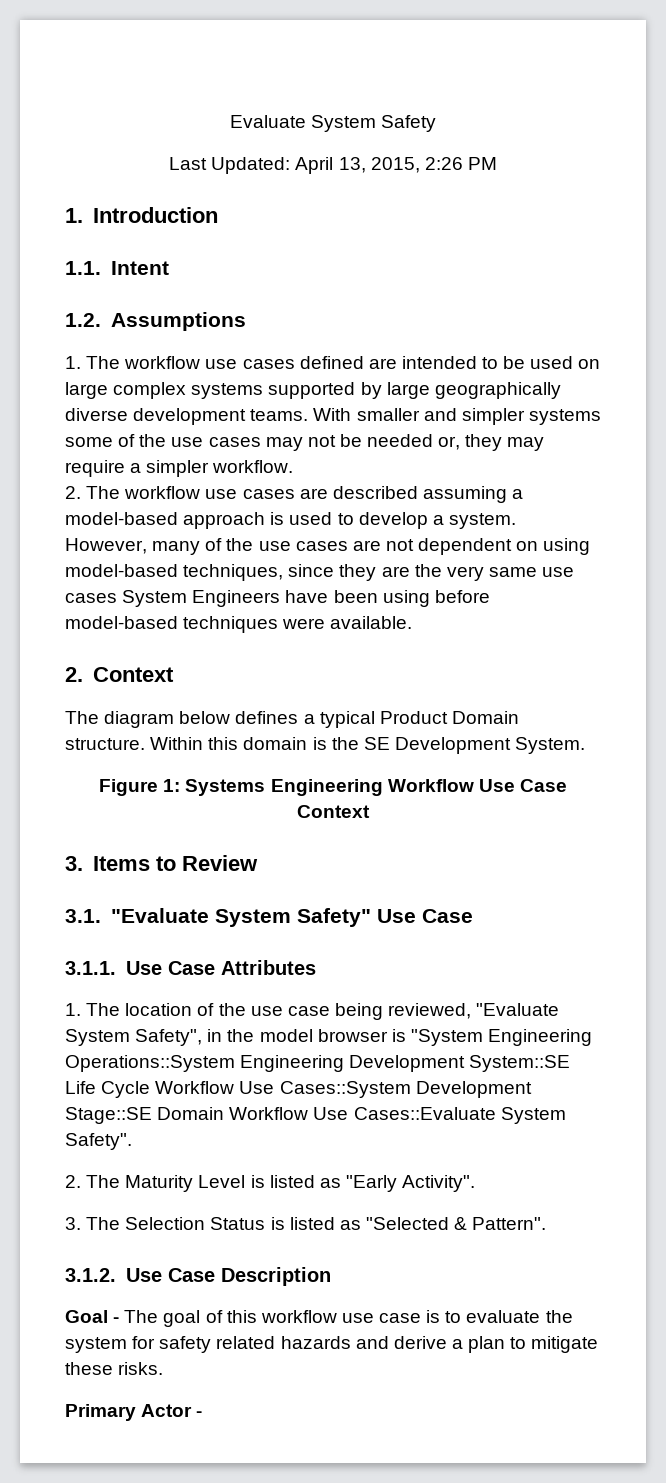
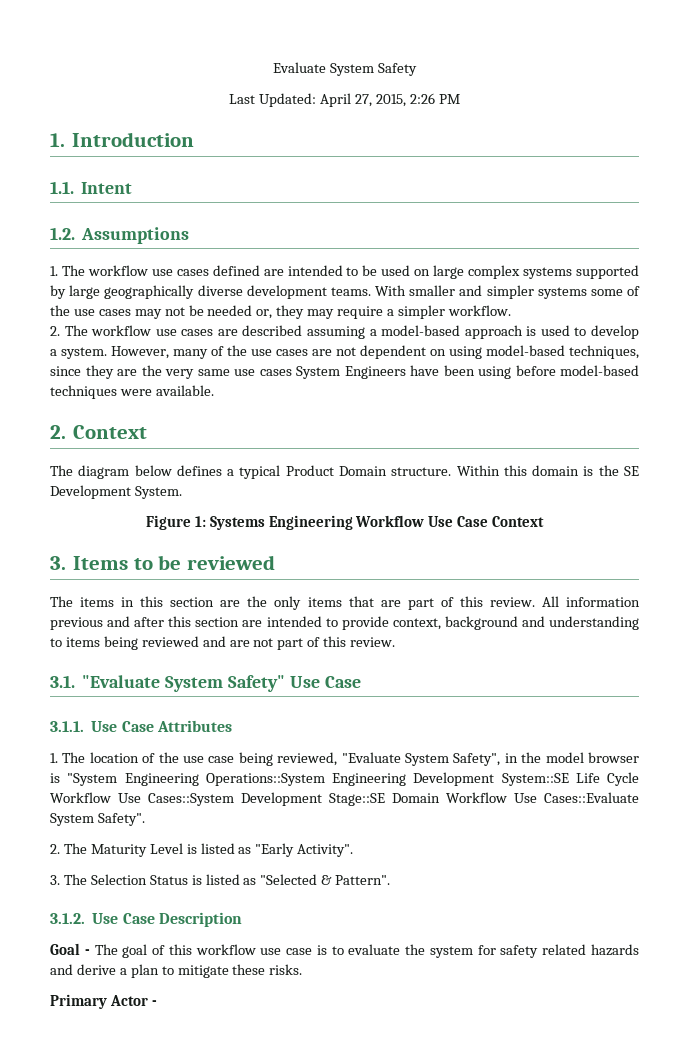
- Last Updated: April 13, 2015, 2:26 PM
+ Last Updated: April 27, 2015, 2:26 PM
- 3. Items to Review
+ 3. Items to be reviewed
+ The items in this section are the only items that are part of this review. All information previous and after this section are intended to provide context, background and understanding to items being reviewed and are not part of this review.

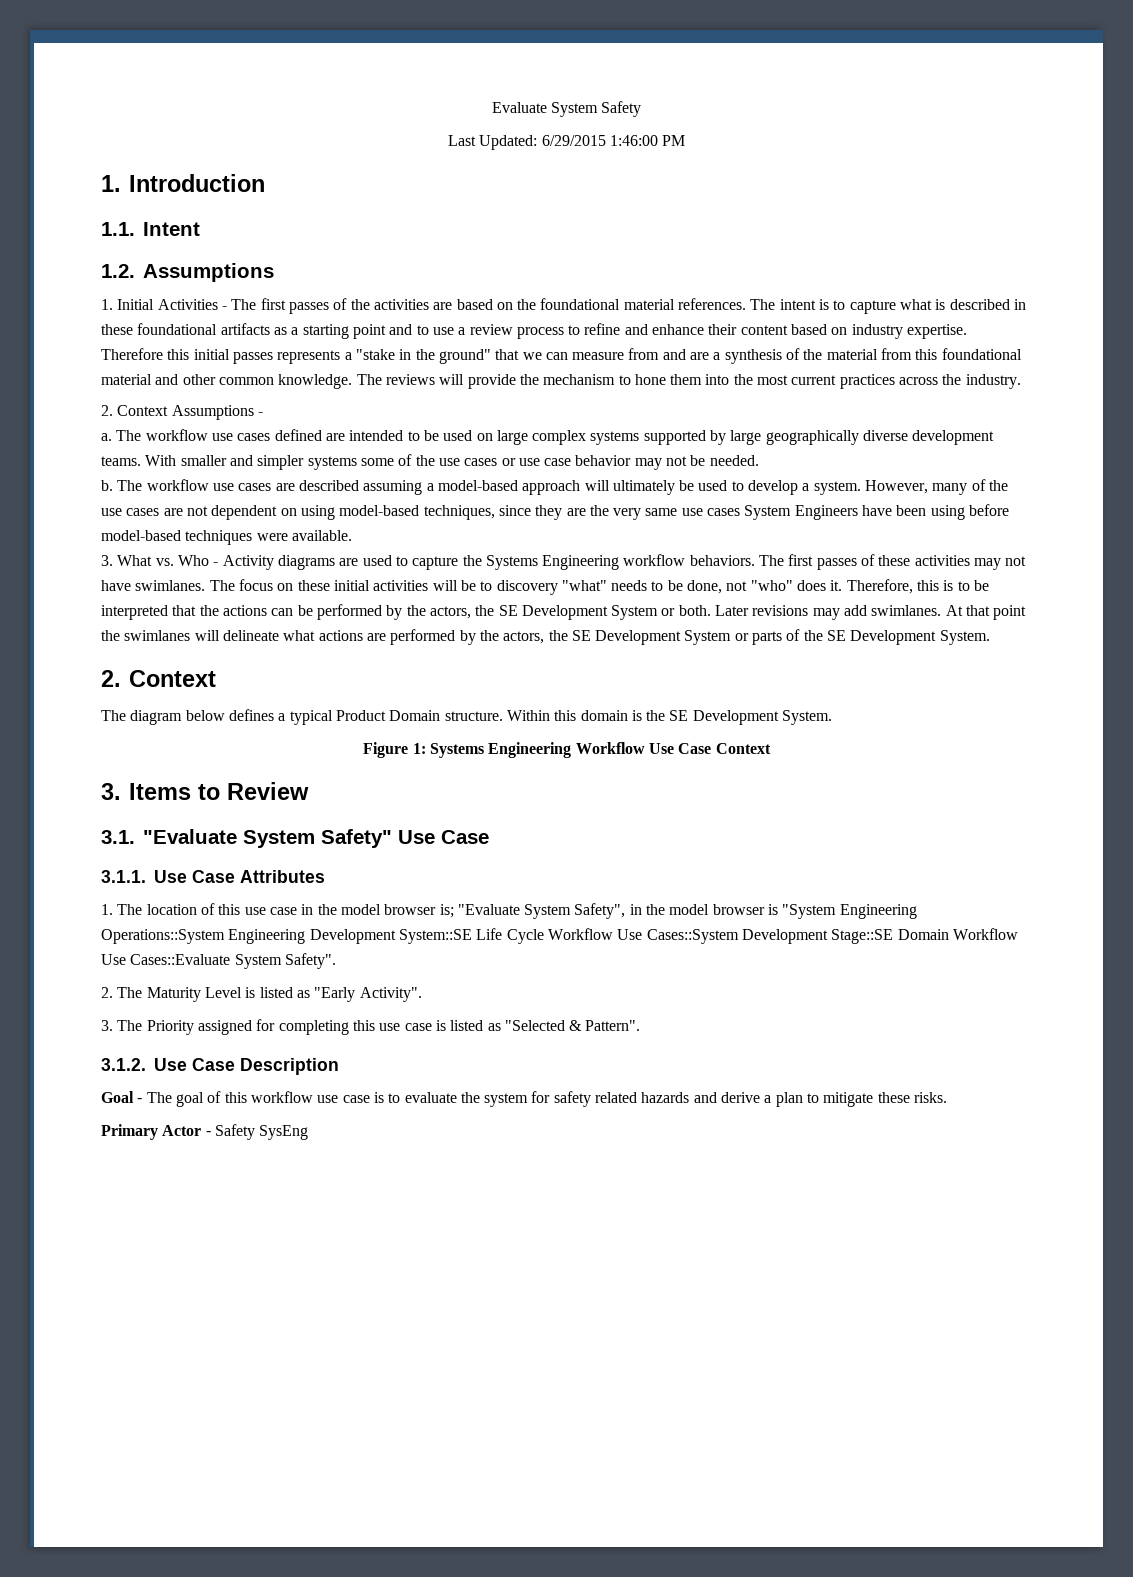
- Last Updated: April 27, 2015, 2:26 PM
+ Last Updated: 6/29/2015 1:46:00 PM
- 1. The workflow use cases defined are intended to be used on large complex systems supported by large geographically diverse development teams.
+ 1. Initial Activities - The first passes of the activities are based on the foundational material references. The intent is to capture what is described in these foundational artifacts as a starting point and to use a review process to refine and enhance their content based on industry expertise. Therefore this initial passes represents a "stake in the ground" that we can measure from and are a synthesis of the material from this foundational material and other common knowledge. The reviews will provide the mechanism to hone them into the most current practices across the industry.
+ 2. Context Assumptions -
+ a. The workflow use cases defined are intended to be used on large complex systems supported by large geographically diverse development teams.
- With smaller and simpler systems some of the use cases may not be needed or, they may require a simpler workflow.
- 2. The workflow use cases are described assuming a model-based approach is used to develop a system.
+ With smaller and simpler systems some of the use cases or use case behavior may not be needed.
+ b. The workflow use cases are described assuming a model-based approach will ultimately be used to develop a system.
+ 3. What vs. Who - Activity diagrams are used to capture the Systems Engineering workflow behaviors. The first passes of these activities may not have swimlanes. The focus on these initial activities will be to discovery "what" needs to be done, not "who" does it. Therefore, this is to be interpreted that the actions can be performed by the actors, the SE Development System or both. Later revisions may add swimlanes. At that point the swimlanes will delineate what actions are performed by the actors, the SE Development System or parts of the SE Development System.
- 3. Items to be reviewed
- The items in this section are the only items that are part of this review. All information previous and after this section are intended to provide context, background and understanding to items being reviewed and are not part of this review.
+ 3. Items to Review
- 1. The location of the use case being reviewed, "Evaluate System Safety", in the model browser is "System Engineering Operations::System Engineering Development System::SE Life Cycle Workflow Use Cases::System Development Stage::SE Domain Workflow Use Cases::Evaluate System Safety".
+ 1. The location of this use case in the model browser is; "Evaluate System Safety", in the model browser is "System Engineering Operations::System Engineering Development System::SE Life Cycle Workflow Use Cases::System Development Stage::SE Domain Workflow Use Cases::Evaluate System Safety".
- 3. The Selection Status is listed as "Selected & Pattern".
+ 3. The Priority assigned for completing this use case is listed as "Selected & Pattern".
- Primary Actor -
+ Primary Actor - Safety SysEng

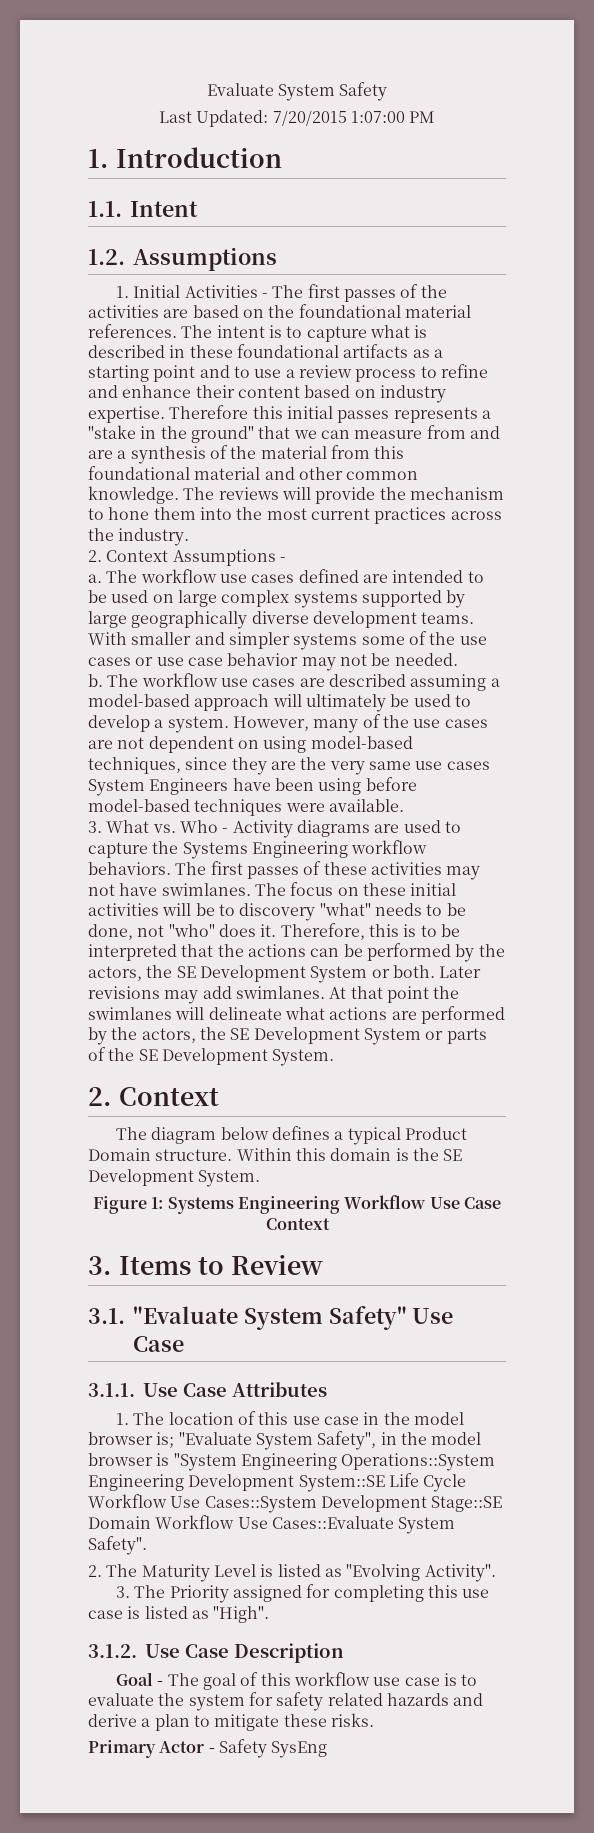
- Last Updated: 6/29/2015 1:46:00 PM
+ Last Updated: 7/20/2015 1:07:00 PM
- 2. The Maturity Level is listed as "Early Activity".
+ 2. The Maturity Level is listed as "Evolving Activity".
- 3. The Priority assigned for completing this use case is listed as "Selected & Pattern".
+ 3. The Priority assigned for completing this use case is listed as "High".

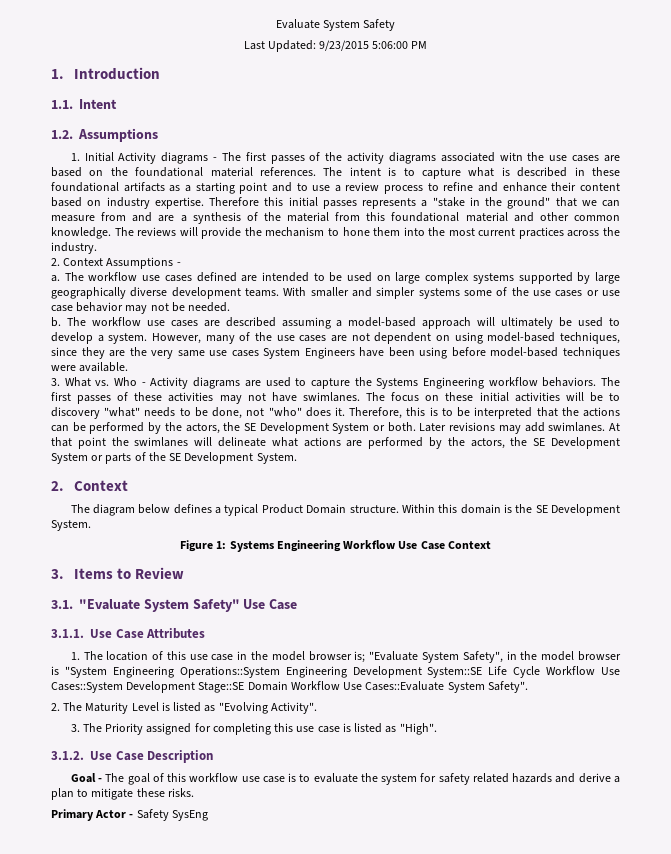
- Last Updated: 7/20/2015 1:07:00 PM
+ Last Updated: 9/23/2015 5:06:00 PM
- 1. Initial Activities - The first passes of the activities are based on the foundational material references.
+ 1. Initial Activity diagrams - The first passes of the activity diagrams associated witn the use cases are based on the foundational material references.

